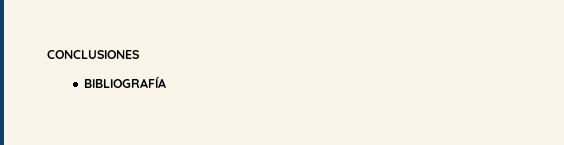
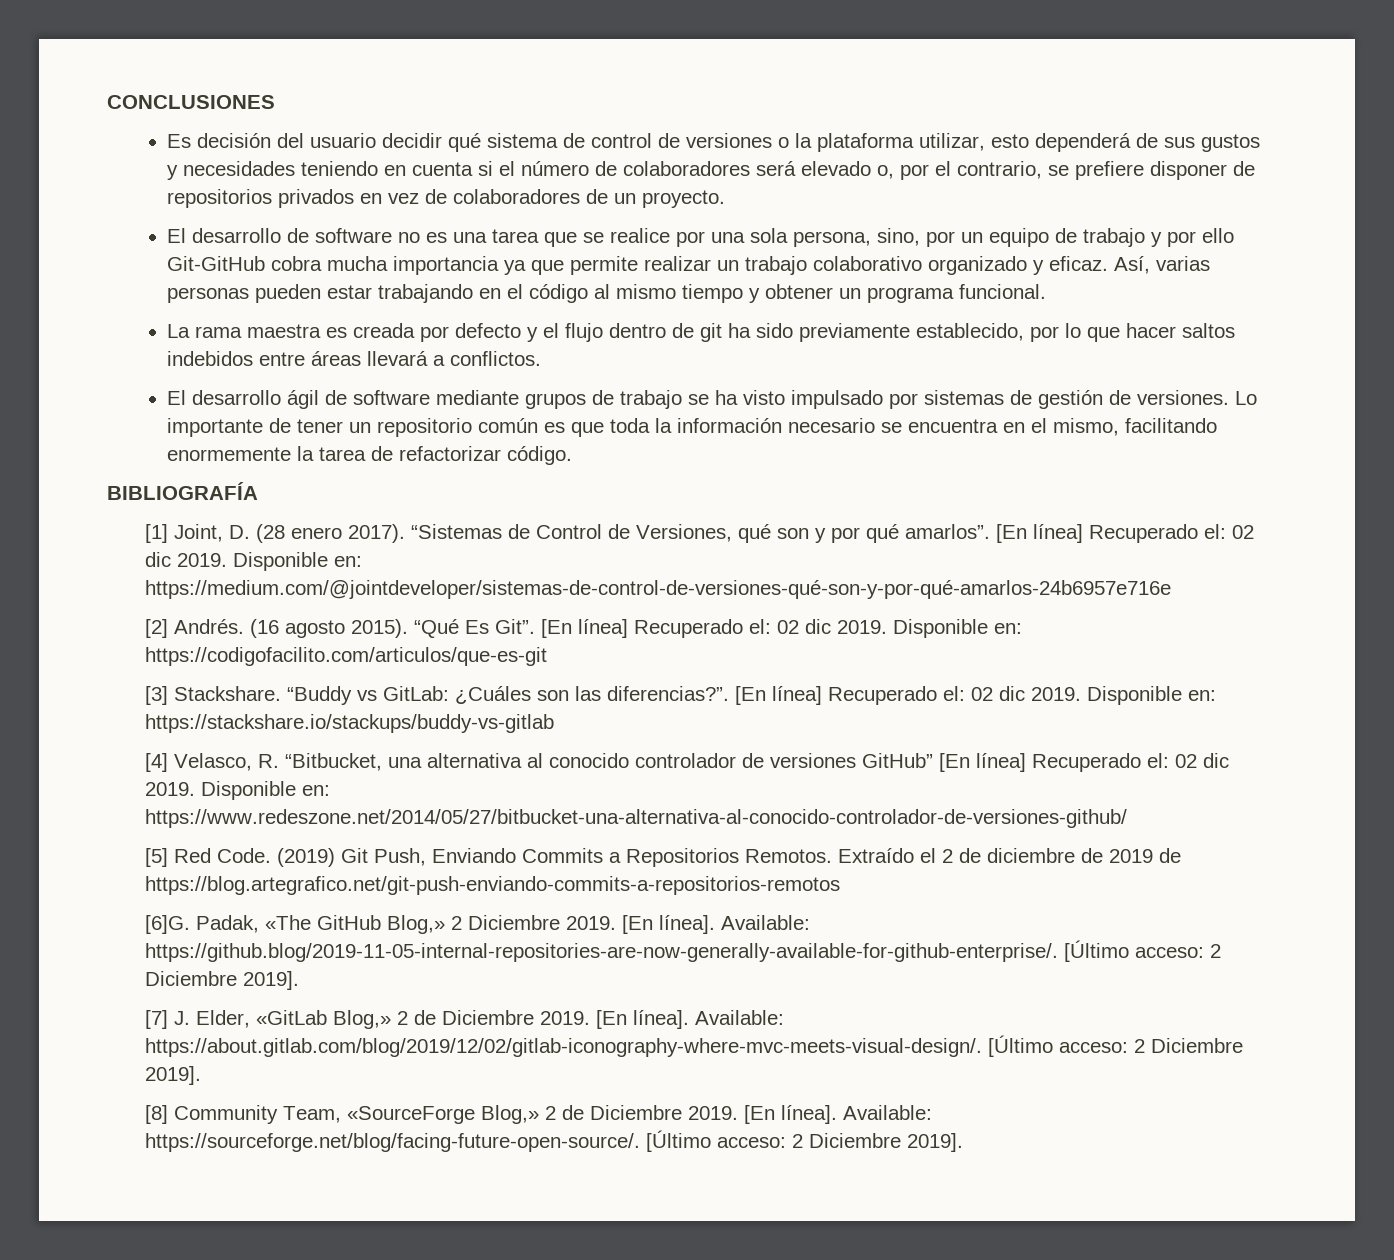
+ Es decisión del usuario decidir qué sistema de control de versiones o la plataforma utilizar, esto dependerá de sus gustos y necesidades teniendo en cuenta si el número de colaboradores será elevado o, por el contrario, se prefiere disponer de repositorios privados en vez de colaboradores de un proyecto.
+ El desarrollo de software no es una tarea que se realice por una sola persona, sino, por un equipo de trabajo y por ello Git-GitHub cobra mucha importancia ya que permite realizar un trabajo colaborativo organizado y eficaz. Así, varias personas pueden estar trabajando en el código al mismo tiempo y obtener un programa funcional.
+ La rama maestra es creada por defecto y el flujo dentro de git ha sido previamente establecido, por lo que hacer saltos indebidos entre áreas llevará a conflictos.
+ El desarrollo ágil de software mediante grupos de trabajo se ha visto impulsado por sistemas de gestión de versiones. Lo importante de tener un repositorio común es que toda la información necesario se encuentra en el mismo, facilitando enormemente la tarea de refactorizar código.
  BIBLIOGRAFÍA
+ [1] Joint, D. (28 enero 2017). “Sistemas de Control de Versiones, qué son y por qué amarlos”. [En línea] Recuperado el: 02 dic 2019. Disponible en: https://medium.com/@jointdeveloper/sistemas-de-control-de-versiones-qué-son-y-por-qué-amarlos-24b6957e716e
+ [2] Andrés. (16 agosto 2015). “Qué Es Git”. [En línea] Recuperado el: 02 dic 2019. Disponible en: https://codigofacilito.com/articulos/que-es-git
+ [3] Stackshare. “Buddy vs GitLab: ¿Cuáles son las diferencias?”. [En línea] Recuperado el: 02 dic 2019. Disponible en: https://stackshare.io/stackups/buddy-vs-gitlab
+ [4] Velasco, R. “Bitbucket, una alternativa al conocido controlador de versiones GitHub” [En línea] Recuperado el: 02 dic 2019. Disponible en: https://www.redeszone.net/2014/05/27/bitbucket-una-alternativa-al-conocido-controlador-de-versiones-github/
+ [5] Red Code. (2019) Git Push, Enviando Commits a Repositorios Remotos. Extraído el 2 de diciembre de 2019 de https://blog.artegrafico.net/git-push-enviando-commits-a-repositorios-remotos
+ [6]G. Padak, «The GitHub Blog,» 2 Diciembre 2019. [En línea]. Available: https://github.blog/2019-11-05-internal-repositories-are-now-generally-available-for-github-enterprise/. [Último acceso: 2 Diciembre 2019].
+ [7] J. Elder, «GitLab Blog,» 2 de Diciembre 2019. [En línea]. Available: https://about.gitlab.com/blog/2019/12/02/gitlab-iconography-where-mvc-meets-visual-design/. [Último acceso: 2 Diciembre 2019].
+ [8] Community Team, «SourceForge Blog,» 2 de Diciembre 2019. [En línea]. Available: https://sourceforge.net/blog/facing-future-open-source/. [Último acceso: 2 Diciembre 2019].

